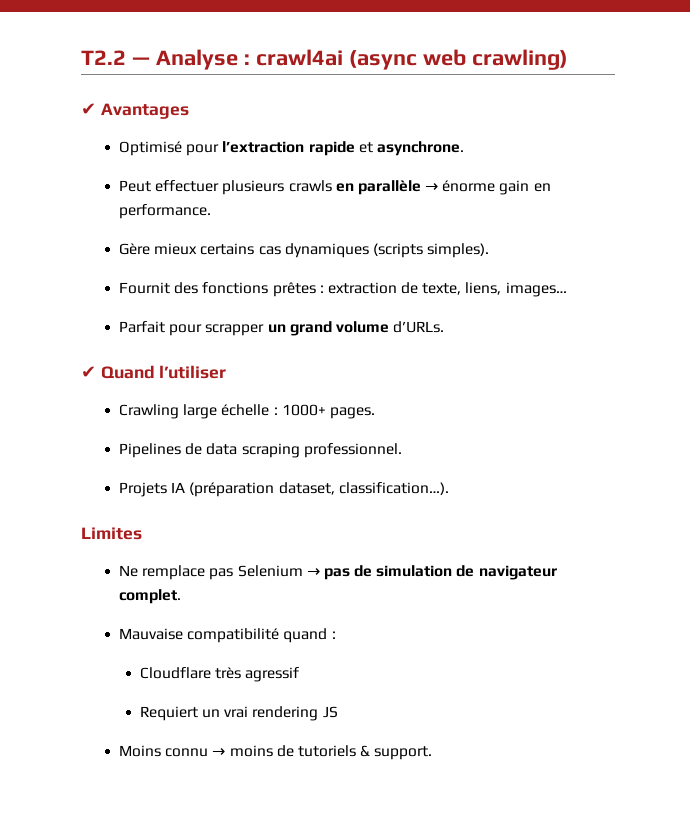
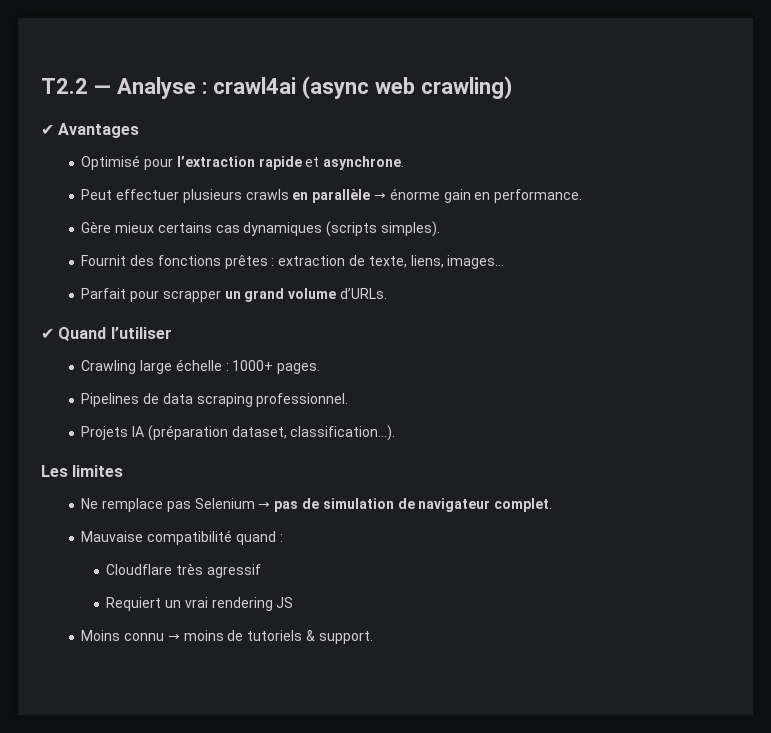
- Limites
+ Les limites

